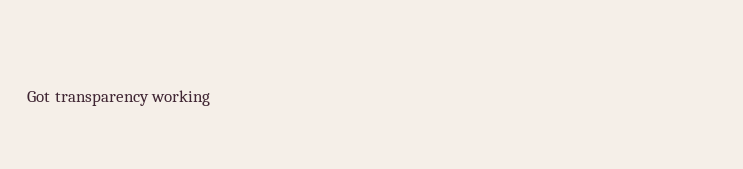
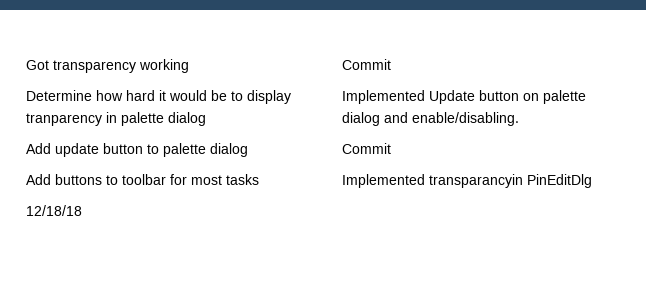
+ Determine how hard it would be to display tranparency in palette dialog
+ Add update button to palette dialog
+ Add buttons to toolbar for most tasks
+ 12/18/18
+ Commit
+ Implemented Update button on palette dialog and enable/disabling.
+ Commit
+ Implemented transparancyin PinEditDlg

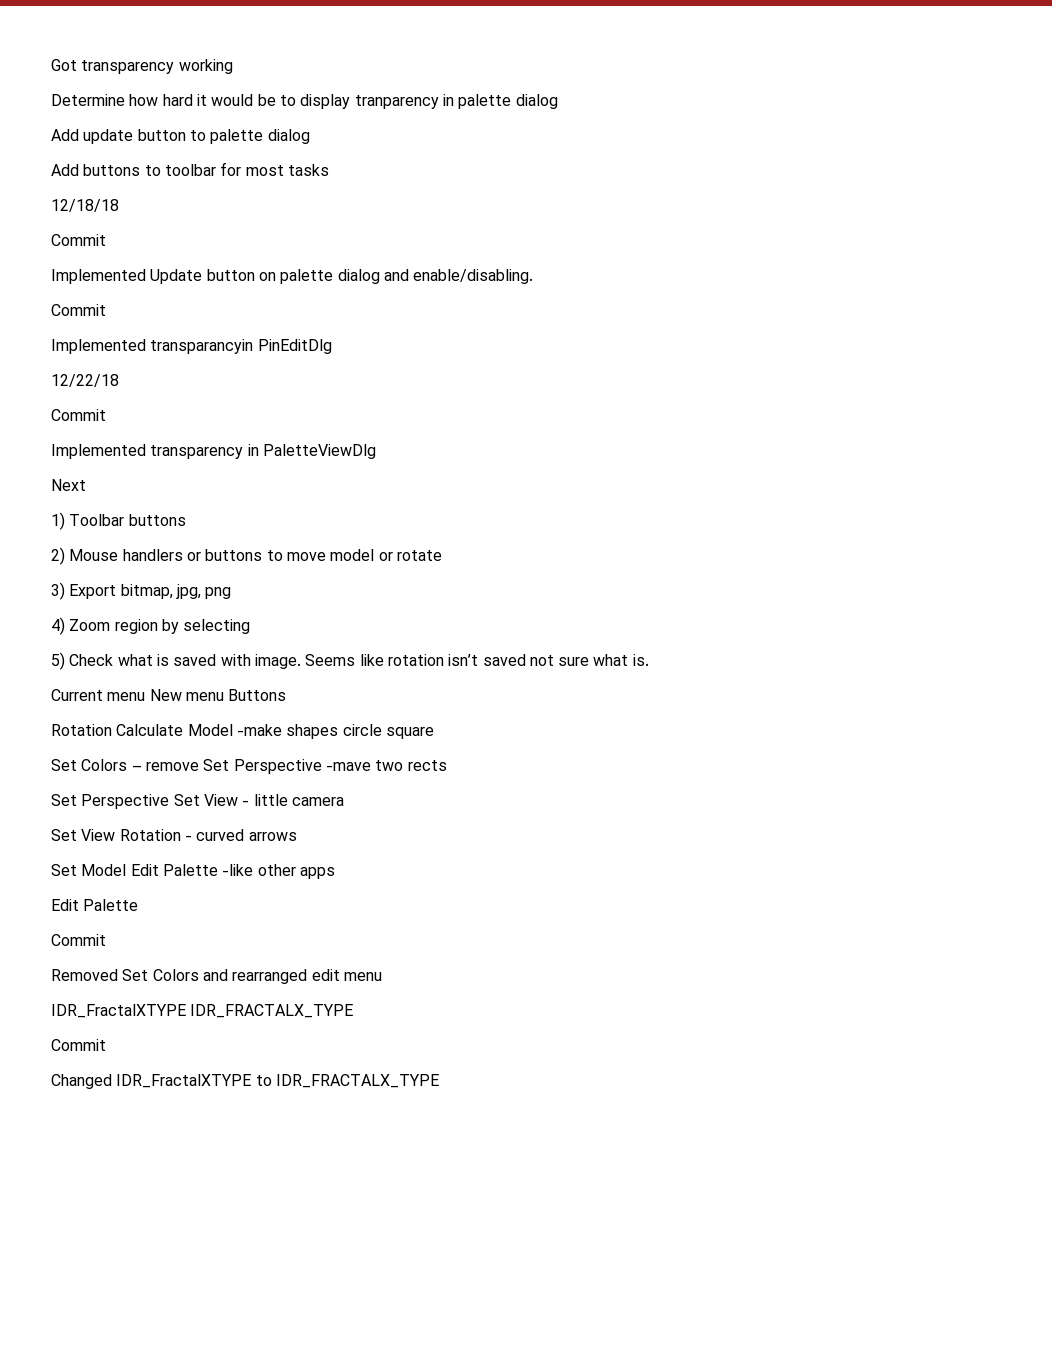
+ 12/22/18
+ Commit
+ Implemented transparency in PaletteViewDlg
+ Next
+ 1) Toolbar buttons
+ 2) Mouse handlers or buttons to move model or rotate
+ 3) Export bitmap, jpg, png
+ 4) Zoom region by selecting
+ 5) Check what is saved with image. Seems like rotation isn’t saved not sure what is.
+ Current menu New menu Buttons
+ Rotation Calculate Model -make shapes circle square
+ Set Colors – remove Set Perspective -mave two rects
+ Set Perspective Set View - little camera
+ Set View Rotation - curved arrows
+ Set Model Edit Palette -like other apps
+ Edit Palette
+ Commit
+ Removed Set Colors and rearranged edit menu
+ IDR_FractalXTYPE IDR_FRACTALX_TYPE
+ Commit
+ Changed IDR_FractalXTYPE to IDR_FRACTALX_TYPE

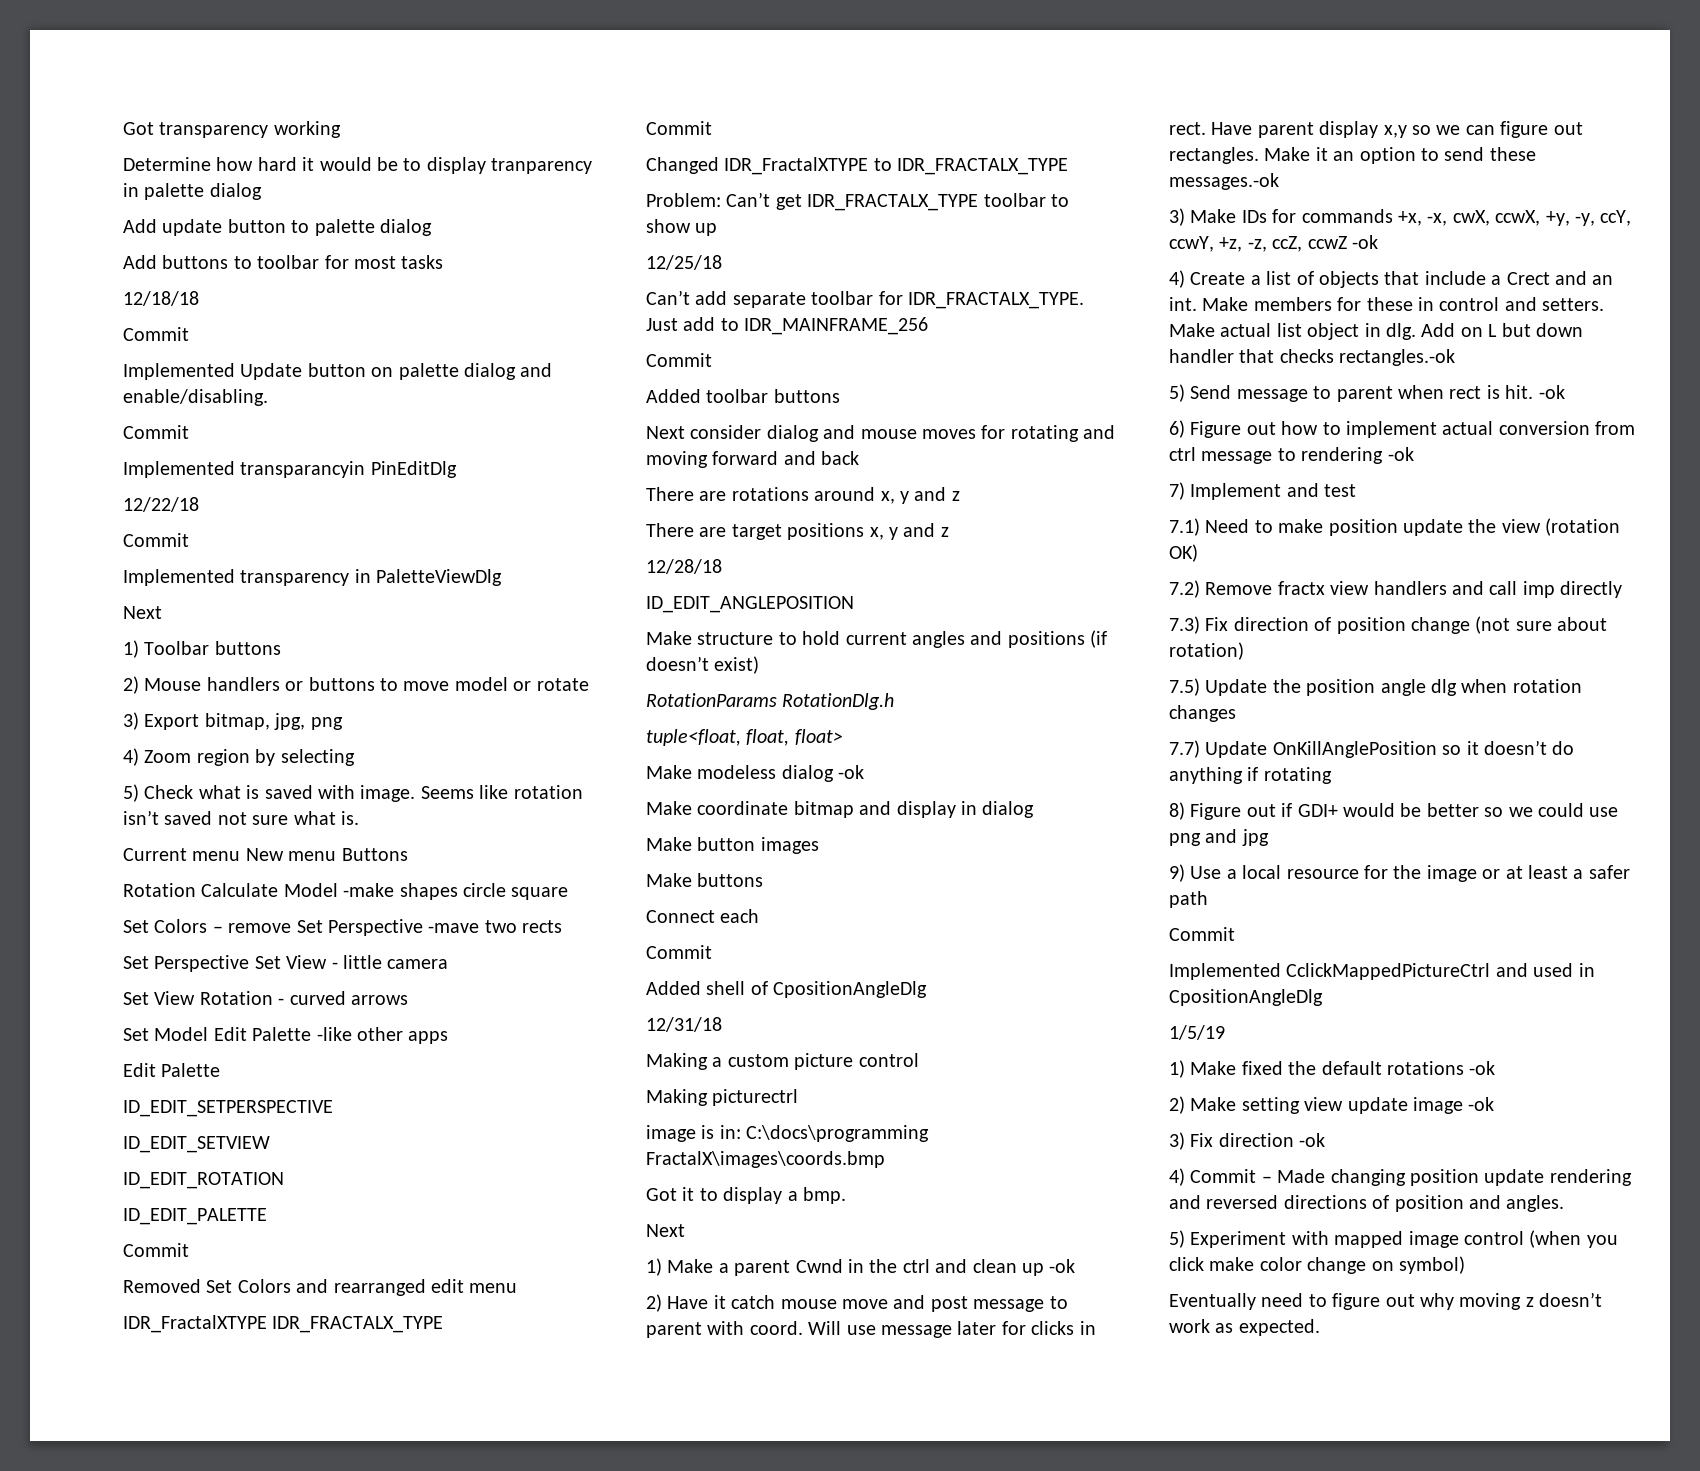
+ ID_EDIT_SETPERSPECTIVE
+ ID_EDIT_SETVIEW
+ ID_EDIT_ROTATION
+ ID_EDIT_PALETTE
+ Problem: Can’t get IDR_FRACTALX_TYPE toolbar to show up
+ 12/25/18
+ Can’t add separate toolbar for IDR_FRACTALX_TYPE. Just add to IDR_MAINFRAME_256
+ Commit
+ Added toolbar buttons
+ Next consider dialog and mouse moves for rotating and moving forward and back
+ There are rotations around x, y and z
+ There are target positions x, y and z
+ 12/28/18
+ ID_EDIT_ANGLEPOSITION
+ Make structure to hold current angles and positions (if doesn’t exist)
+ RotationParams RotationDlg.h
+ tuple<float, float, float>
+ Make modeless dialog -ok
+ Make coordinate bitmap and display in dialog
+ Make button images
+ Make buttons
+ Connect each
+ Commit
+ Added shell of CpositionAngleDlg
+ 12/31/18
+ Making a custom picture control
+ Making picturectrl
+ image is in: C:\docs\programming FractalX\images\coords.bmp
+ Got it to display a bmp.
+ Next
+ 1) Make a parent Cwnd in the ctrl and clean up -ok
+ 2) Have it catch mouse move and post message to parent with coord. Will use message later for clicks in rect. Have parent display x,y so we can figure out rectangles. Make it an option to send these messages.-ok
+ 3) Make IDs for commands +x, -x, cwX, ccwX, +y, -y, ccY, ccwY, +z, -z, ccZ, ccwZ -ok
+ 4) Create a list of objects that include a Crect and an int. Make members for these in control and setters. Make actual list object in dlg. Add on L but down handler that checks rectangles.-ok
+ 5) Send message to parent when rect is hit. -ok
+ 6) Figure out how to implement actual conversion from ctrl message to rendering -ok
+ 7) Implement and test
+ 7.1) Need to make position update the view (rotation OK)
+ 7.2) Remove fractx view handlers and call imp directly
+ 7.3) Fix direction of position change (not sure about rotation)
+ 7.5) Update the position angle dlg when rotation changes
+ 7.7) Update OnKillAnglePosition so it doesn’t do anything if rotating
+ 8) Figure out if GDI+ would be better so we could use png and jpg
+ 9) Use a local resource for the image or at least a safer path
+ Commit
+ Implemented CclickMappedPictureCtrl and used in CpositionAngleDlg
+ 1/5/19
+ 1) Make fixed the default rotations -ok
+ 2) Make setting view update image -ok
+ 3) Fix direction -ok
+ 4) Commit – Made changing position update rendering and reversed directions of position and angles.
+ 5) Experiment with mapped image control (when you click make color change on symbol)
+ Eventually need to figure out why moving z doesn’t work as expected.

